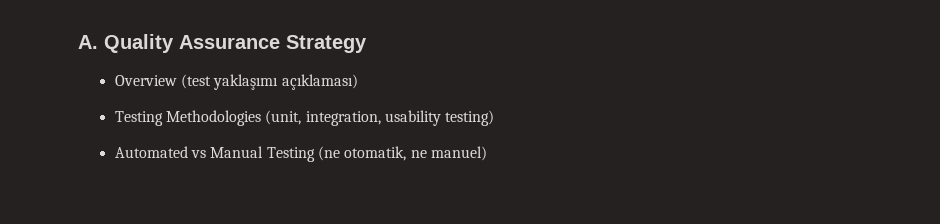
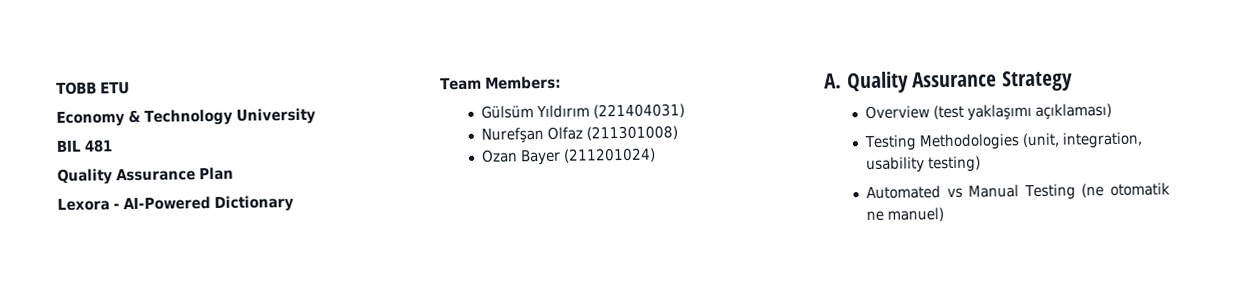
+ TOBB ETU
+ Economy & Technology University
+ BIL 481
+ Quality Assurance Plan
+ Lexora - AI-Powered Dictionary
+ Team Members:
+ Gülsüm Yıldırım (221404031)
+ Nurefşan Olfaz (211301008)
+ Ozan Bayer (211201024)
- Automated vs Manual Testing (ne otomatik, ne manuel)
+ Automated vs Manual Testing (ne otomatik ne manuel)

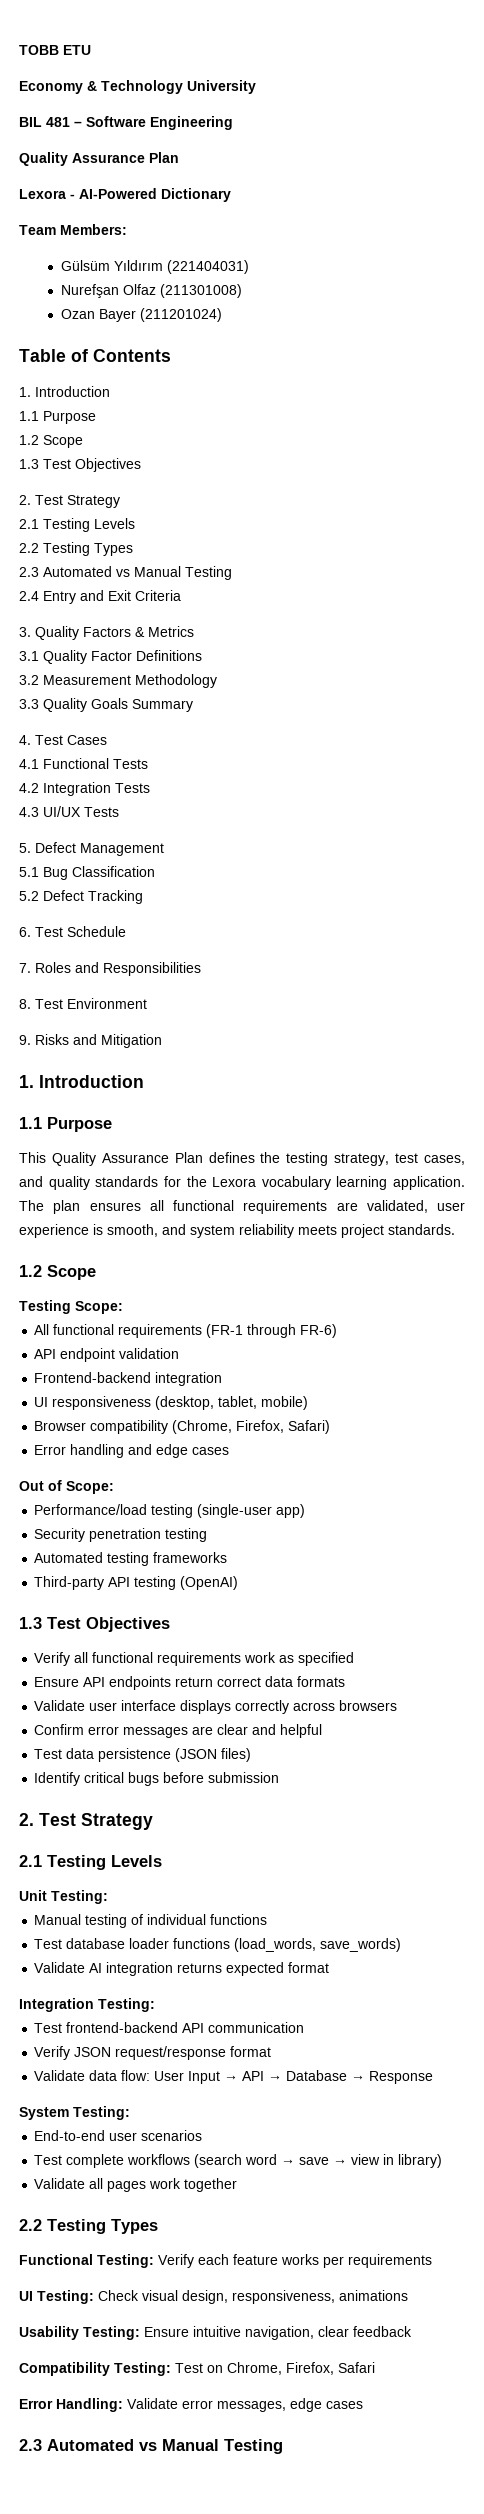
- BIL 481
+ BIL 481 – Software Engineering
- A. Quality Assurance Strategy
- Overview (test yaklaşımı açıklaması)
- Testing Methodologies (unit, integration, usability testing)
- Automated vs Manual Testing (ne otomatik ne manuel)
+ Table of Contents
+ 1. Introduction
+ 1.1 Purpose
+ 1.2 Scope
+ 1.3 Test Objectives
+ 2. Test Strategy
+ 2.1 Testing Levels
+ 2.2 Testing Types
+ 2.3 Automated vs Manual Testing
+ 2.4 Entry and Exit Criteria
+ 3. Quality Factors & Metrics
+ 3.1 Quality Factor Definitions
+ 3.2 Measurement Methodology
+ 3.3 Quality Goals Summary
+ 4. Test Cases
+ 4.1 Functional Tests
+ 4.2 Integration Tests
+ 4.3 UI/UX Tests
+ 5. Defect Management
+ 5.1 Bug Classification
+ 5.2 Defect Tracking
+ 6. Test Schedule
+ 7. Roles and Responsibilities
+ 8. Test Environment
+ 9. Risks and Mitigation
+ 1. Introduction
+ 1.1 Purpose
+ This Quality Assurance Plan defines the testing strategy, test cases, and quality standards for the Lexora vocabulary learning application. The plan ensures all functional requirements are validated, user experience is smooth, and system reliability meets project standards.
+ 1.2 Scope
+ Testing Scope:
+ All functional requirements (FR-1 through FR-6)
+ API endpoint validation
+ Frontend-backend integration
+ UI responsiveness (desktop, tablet, mobile)
+ Browser compatibility (Chrome, Firefox, Safari)
+ Error handling and edge cases
+ Out of Scope:
+ Performance/load testing (single-user app)
+ Security penetration testing
+ Automated testing frameworks
+ Third-party API testing (OpenAI)
+ 1.3 Test Objectives
+ Verify all functional requirements work as specified
+ Ensure API endpoints return correct data formats
+ Validate user interface displays correctly across browsers
+ Confirm error messages are clear and helpful
+ Test data persistence (JSON files)
+ Identify critical bugs before submission
+ 2. Test Strategy
+ 2.1 Testing Levels
+ Unit Testing:
+ Manual testing of individual functions
+ Test database loader functions (load_words, save_words)
+ Validate AI integration returns expected format
+ Integration Testing:
+ Test frontend-backend API communication
+ Verify JSON request/response format
+ Validate data flow: User Input → API → Database → Response
+ System Testing:
+ End-to-end user scenarios
+ Test complete workflows (search word → save → view in library)
+ Validate all pages work together
+ 2.2 Testing Types
+ Functional Testing: Verify each feature works per requirements
+ UI Testing: Check visual design, responsiveness, animations
+ Usability Testing: Ensure intuitive navigation, clear feedback
+ Compatibility Testing: Test on Chrome, Firefox, Safari
+ Error Handling: Validate error messages, edge cases
+ 2.3 Automated vs Manual Testing

